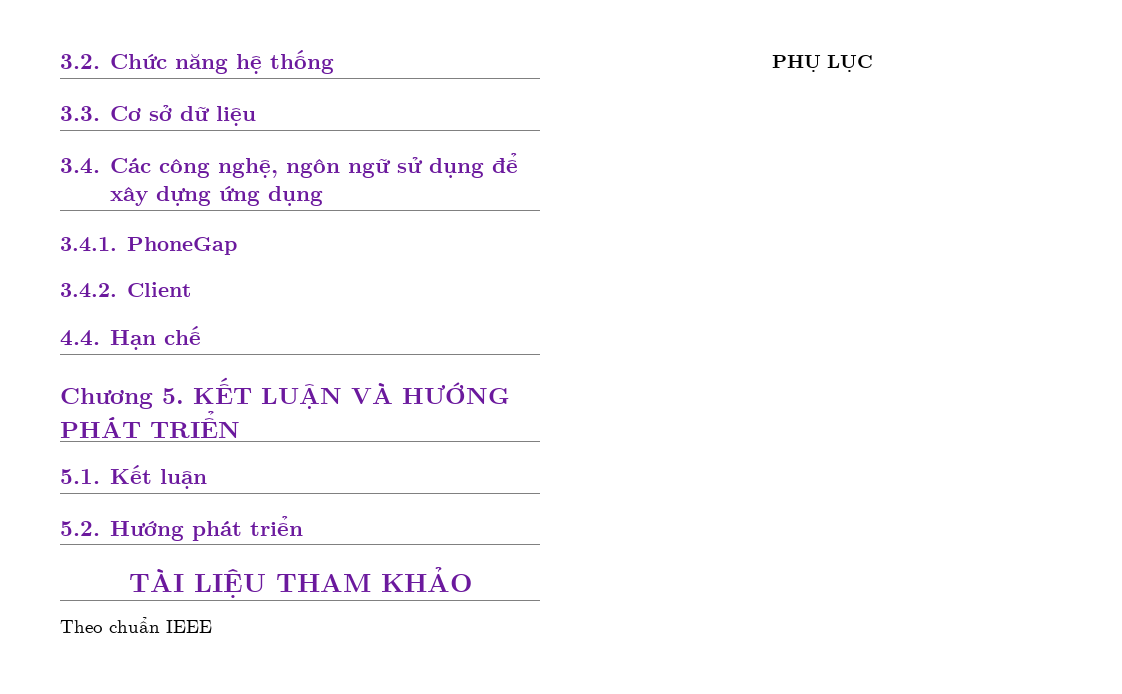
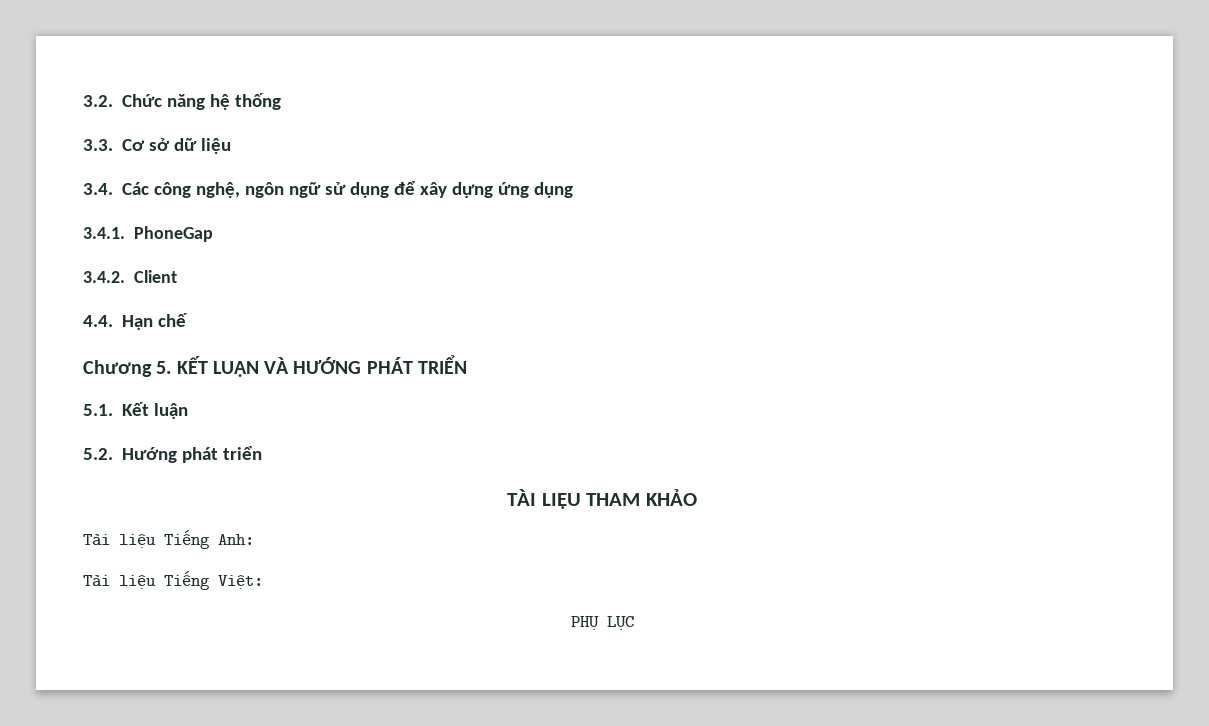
- Theo chuẩn IEEE
+ Tài liệu Tiếng Anh:
+ Tài liệu Tiếng Việt:

